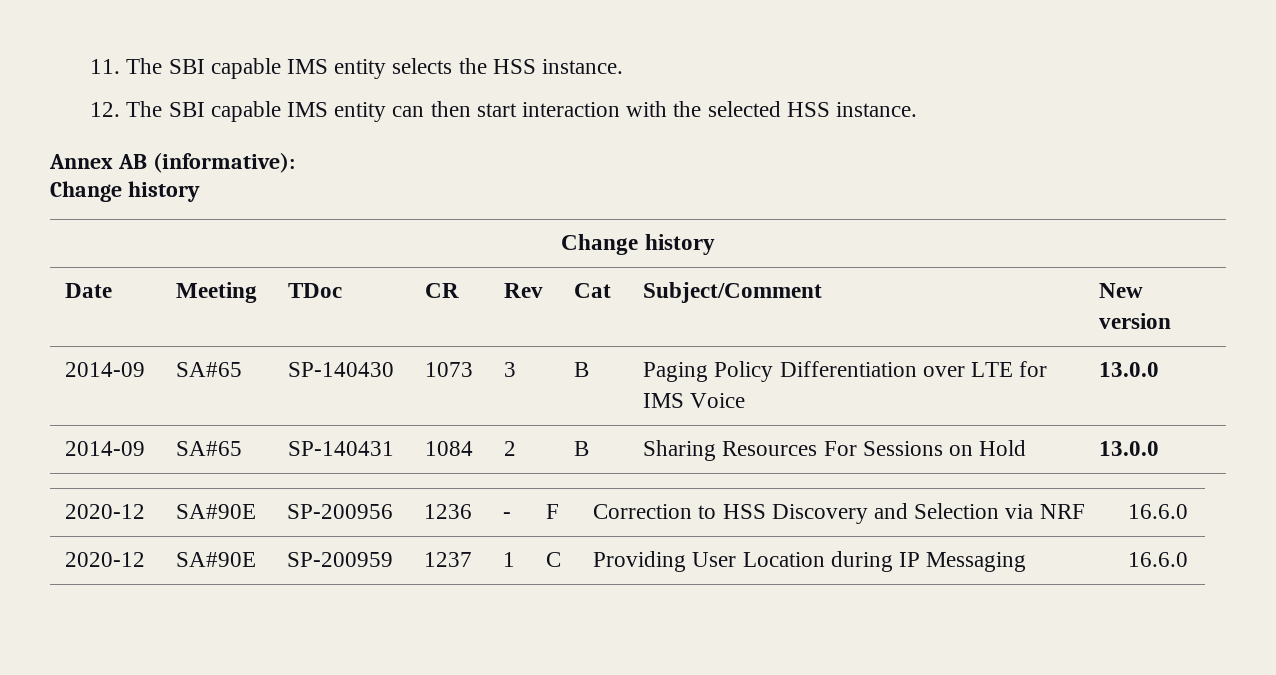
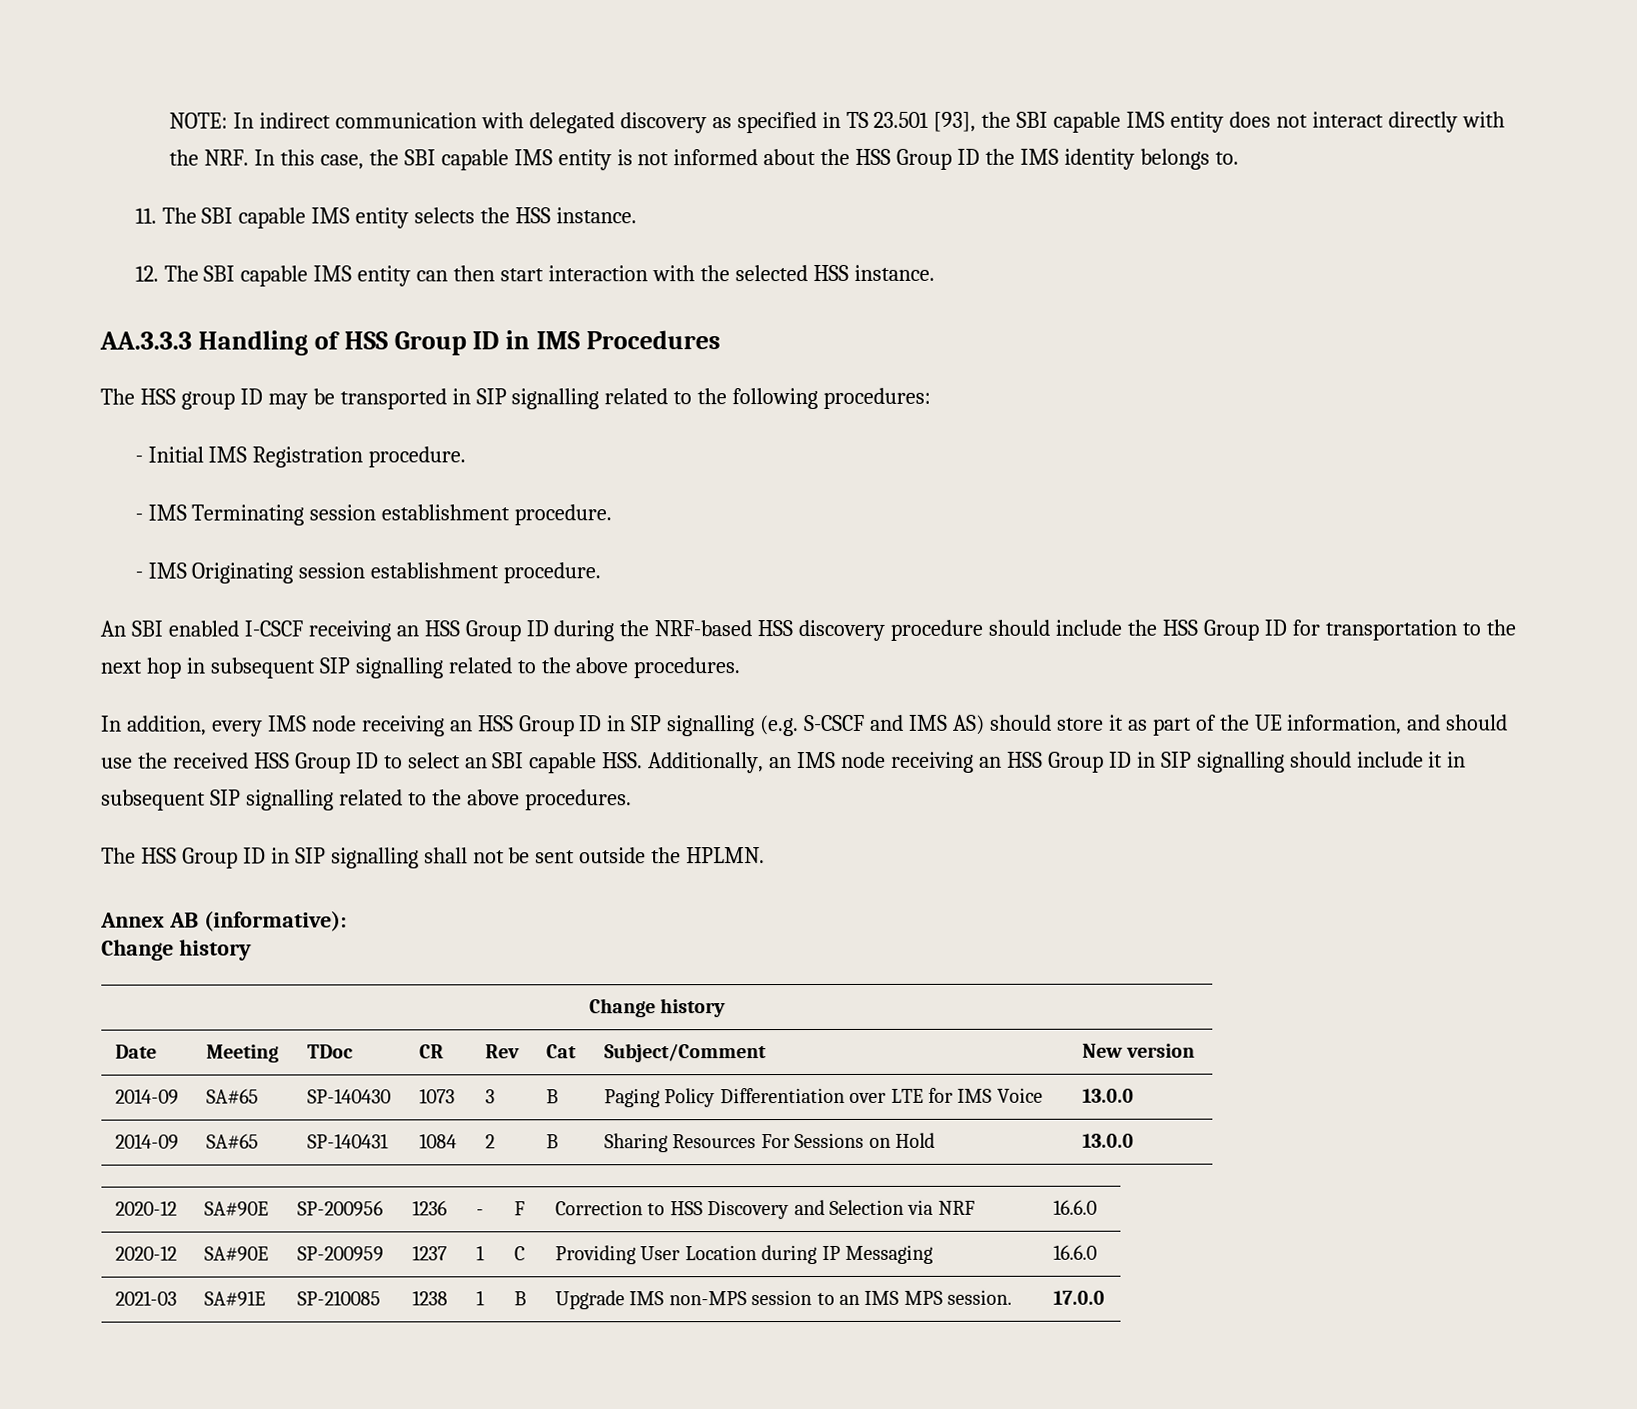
+ NOTE: In indirect communication with delegated discovery as specified in TS 23.501 [93], the SBI capable IMS entity does not interact directly with the NRF. In this case, the SBI capable IMS entity is not informed about the HSS Group ID the IMS identity belongs to.
+ AA.3.3.3 Handling of HSS Group ID in IMS Procedures
+ The HSS group ID may be transported in SIP signalling related to the following procedures:
+ - Initial IMS Registration procedure.
+ - IMS Terminating session establishment procedure.
+ - IMS Originating session establishment procedure.
+ An SBI enabled I-CSCF receiving an HSS Group ID during the NRF-based HSS discovery procedure should include the HSS Group ID for transportation to the next hop in subsequent SIP signalling related to the above procedures.
+ In addition, every IMS node receiving an HSS Group ID in SIP signalling (e.g. S-CSCF and IMS AS) should store it as part of the UE information, and should use the received HSS Group ID to select an SBI capable HSS. Additionally, an IMS node receiving an HSS Group ID in SIP signalling should include it in subsequent SIP signalling related to the above procedures.
+ The HSS Group ID in SIP signalling shall not be sent outside the HPLMN.
+ 2021-03 | SA#91E | SP-210085 | 1238 | 1 | B | Upgrade IMS non-MPS session to an IMS MPS session. | 17.0.0

